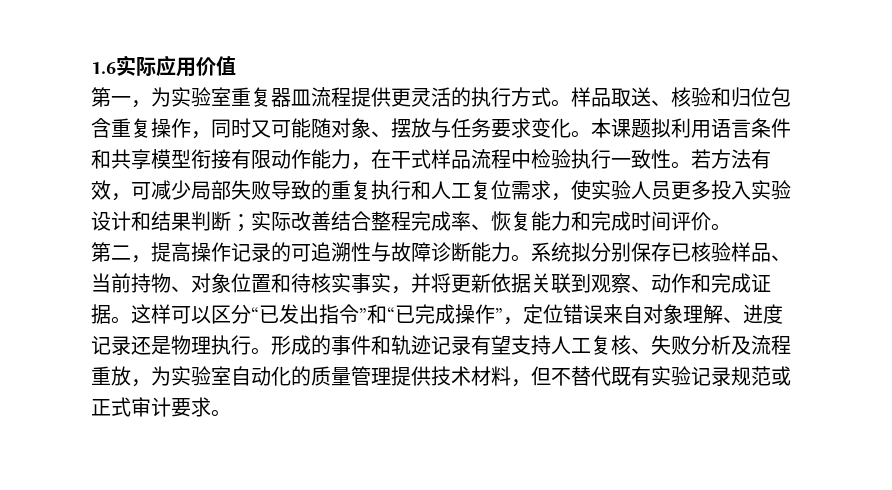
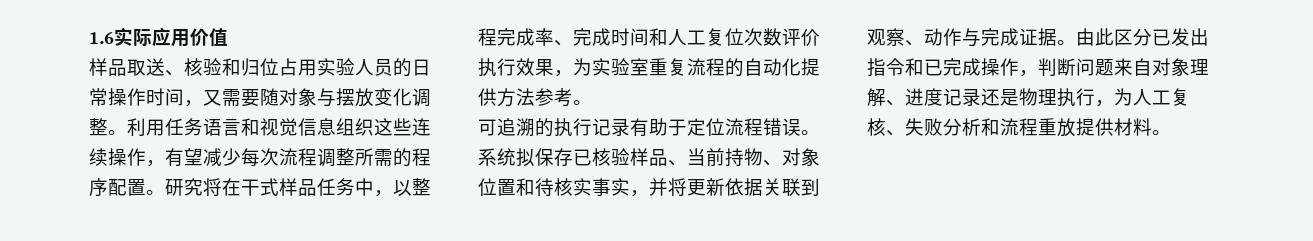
- 第一，为实验室重复器皿流程提供更灵活的执行方式。样品取送、核验和归位包含重复操作，同时又可能随对象、摆放与任务要求变化。本课题拟利用语言条件和共享模型衔接有限动作能力，在干式样品流程中检验执行一致性。若方法有效，可减少局部失败导致的重复执行和人工复位需求，使实验人员更多投入实验设计和结果判断；实际改善结合整程完成率、恢复能力和完成时间评价。
- 第二，提高操作记录的可追溯性与故障诊断能力。
+ 样品取送、核验和归位占用实验人员的日常操作时间，又需要随对象与摆放变化调整。利用任务语言和视觉信息组织这些连续操作，有望减少每次流程调整所需的程序配置。研究将在干式样品任务中，以整程完成率、完成时间和人工复位次数评价执行效果，为实验室重复流程的自动化提供方法参考。
+ 可追溯的执行记录有助于定位流程错误。
- 系统拟分别保存已核验样品、当前持物、对象位置和待核实事实，并将更新依据关联到观察、动作和完成证据。
+ 系统拟保存已核验样品、当前持物、对象位置和待核实事实，并将更新依据关联到观察、动作与完成证据。
- 这样可以区分“已发出指令”和“已完成操作”，定位错误来自对象理解、进度记录还是物理执行。形成的事件和轨迹记录有望支持人工复核、失败分析及流程重放，为实验室自动化的质量管理提供技术材料，但不替代既有实验记录规范或正式审计要求。
+ 由此区分已发出指令和已完成操作，判断问题来自对象理解、进度记录还是物理执行，为人工复核、失败分析和流程重放提供材料。

